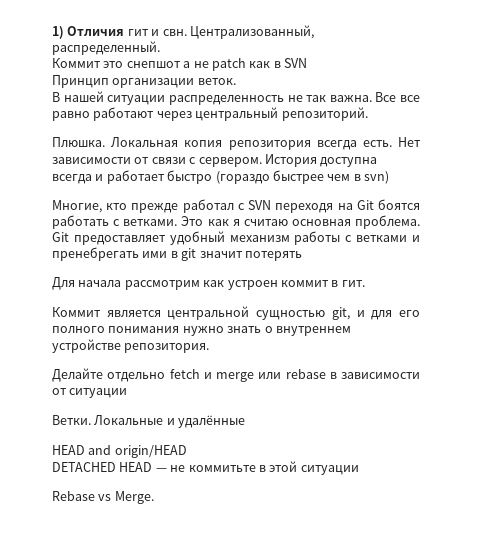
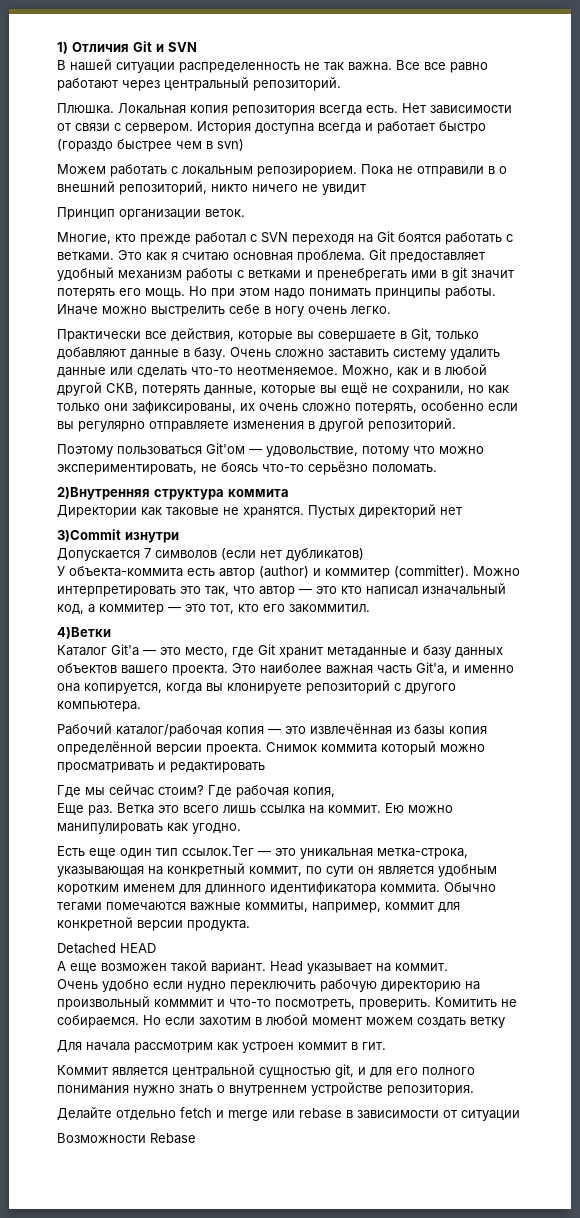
- 1) Отличия гит и свн. Централизованный, распределенный.
- Коммит это снепшот а не patch как в SVN
- Принцип организации веток.
+ 1) Отличия Git и SVN
+ Можем работать с локальным репозирорием. Пока не отправили в о внешний репозиторий, никто ничего не увидит
+ Принцип организации веток.
- Git предоставляет удобный механизм работы с ветками и пренебрегать ими в git значит потерять
+ Git предоставляет удобный механизм работы с ветками и пренебрегать ими в git значит потерять его мощь. Но при этом надо понимать принципы работы. Иначе можно выстрелить себе в ногу очень легко.
+ Практически все действия, которые вы совершаете в Git, только добавляют данные в базу. Очень сложно заставить систему удалить данные или сделать что-то неотменяемое. Можно, как и в любой другой СКВ, потерять данные, которые вы ещё не сохранили, но как только они зафиксированы, их очень сложно потерять, особенно если вы регулярно отправляете изменения в другой репозиторий.
+ Поэтому пользоваться Git'ом — удовольствие, потому что можно экспериментировать, не боясь что-то серьёзно поломать.
+ 2)Внутренняя структура коммита
+ Директории как таковые не хранятся. Пустых директорий нет
+ 3)Commit изнутри
+ Допускается 7 символов (если нет дубликатов)
+ У объекта-коммита есть автор (author) и коммитер (committer). Можно интерпретировать это так, что автор — это кто написал изначальный код, а коммитер — это тот, кто его закоммитил.
+ 4)Ветки
+ Каталог Git'а — это место, где Git хранит метаданные и базу данных объектов вашего проекта. Это наиболее важная часть Git'а, и именно она копируется, когда вы клонируете репозиторий с другого компьютера.
+ Рабочий каталог/рабочая копия — это извлечённая из базы копия определённой версии проекта. Снимок коммита который можно просматривать и редактировать
+ Где мы сейчас стоим? Где рабочая копия,
+ Еще раз. Ветка это всего лишь ссылка на коммит. Ею можно манипулировать как угодно.
+ Есть еще один тип ссылок.Тег — это уникальная метка-строка, указывающая на конкретный коммит, по сути он является удобным коротким именем для длинного идентификатора коммита. Обычно тегами помечаются важные коммиты, например, коммит для конкретной версии продукта.
+ Detached HEAD
+ А еще возможен такой вариант. Head указывает на коммит.
+ Очень удобно если нудно переключить рабочую директорию на произвольный комммит и что-то посмотреть, проверить. Комитить не собираемся. Но если захотим в любой момент можем создать ветку
- Ветки. Локальные и удалённые
- HEAD and origin/HEAD
- DETACHED HEAD — не коммитьте в этой ситуации
- Rebase vs Merge.
+ Возможности Rebase

